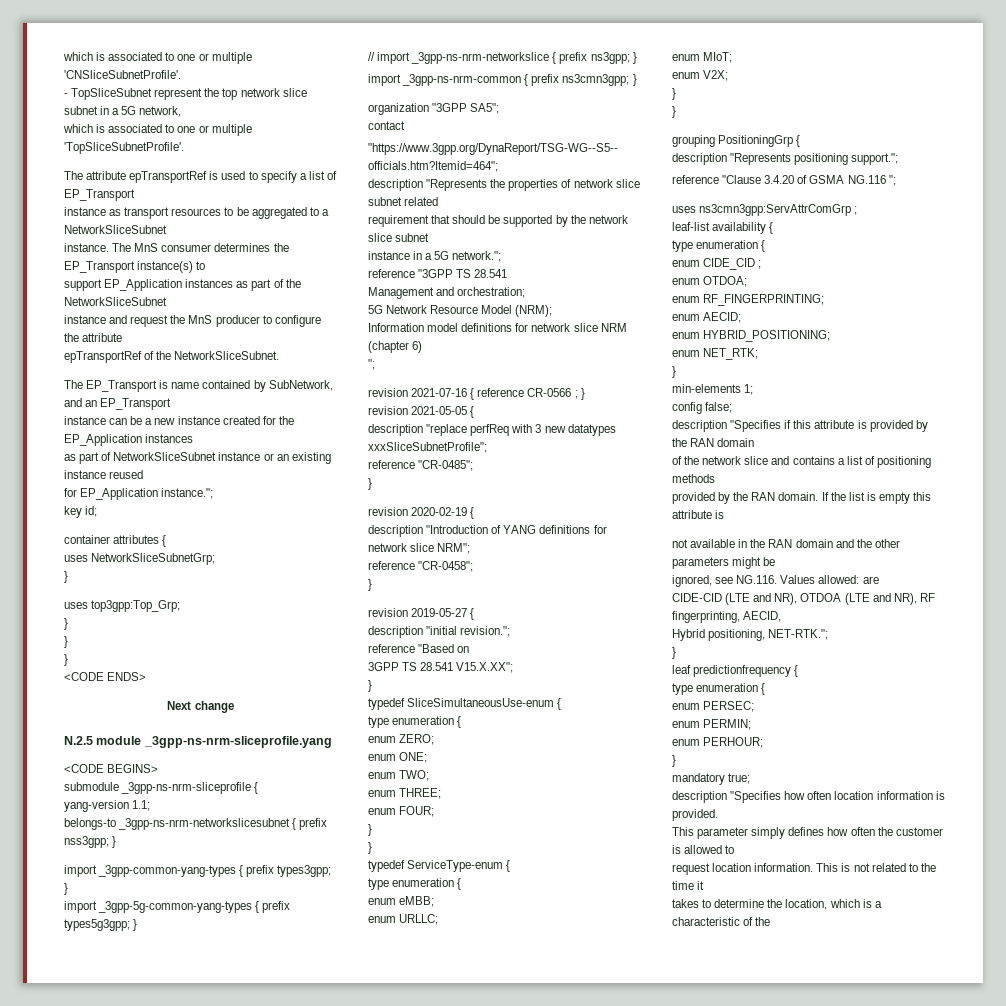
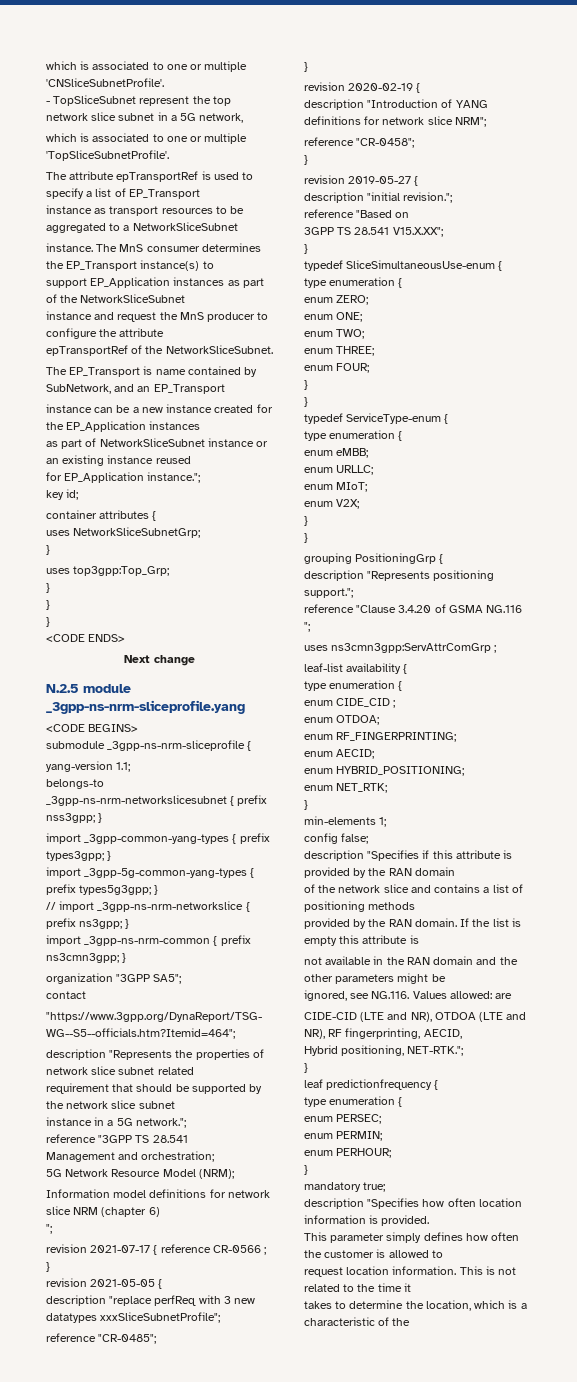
- revision 2021-07-16 { reference CR-0566 ; }
+ revision 2021-07-17 { reference CR-0566 ; }

